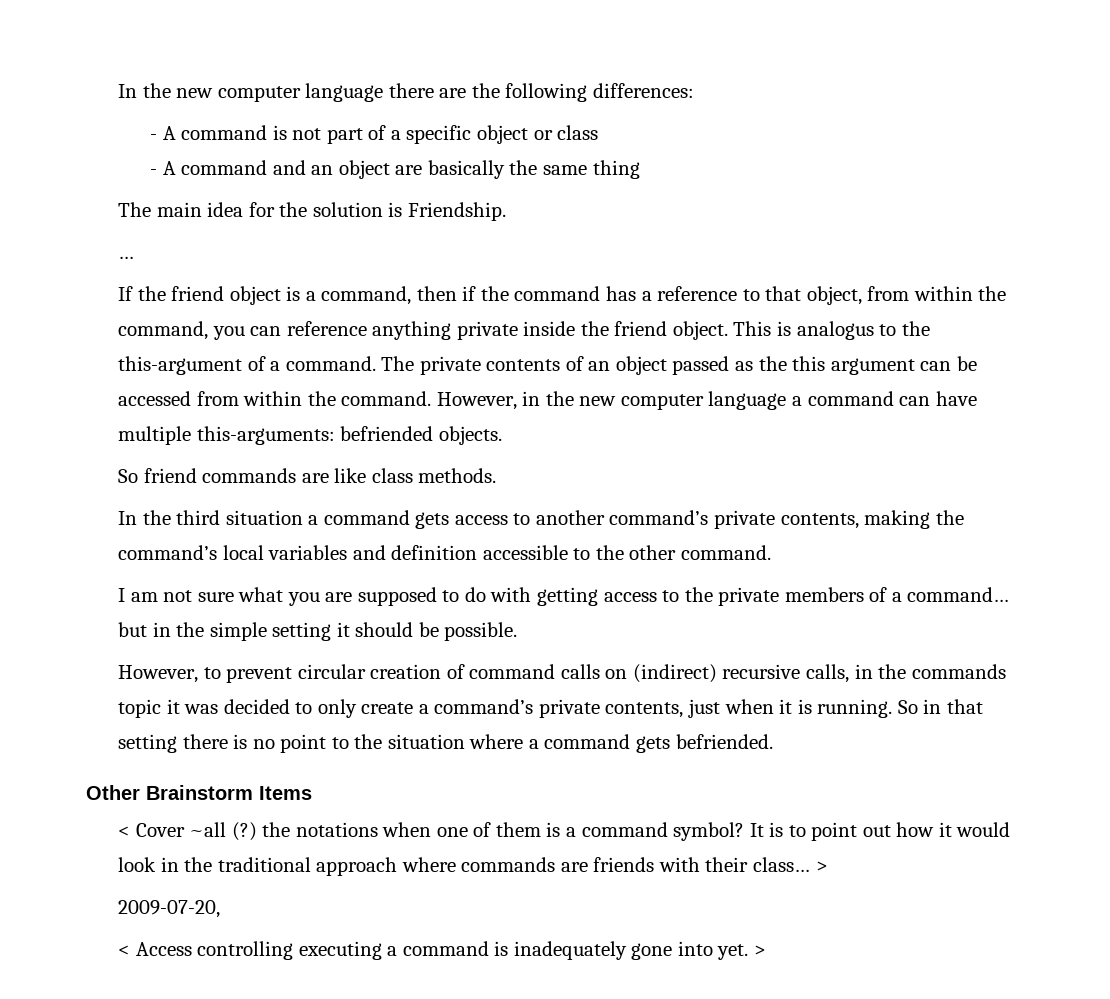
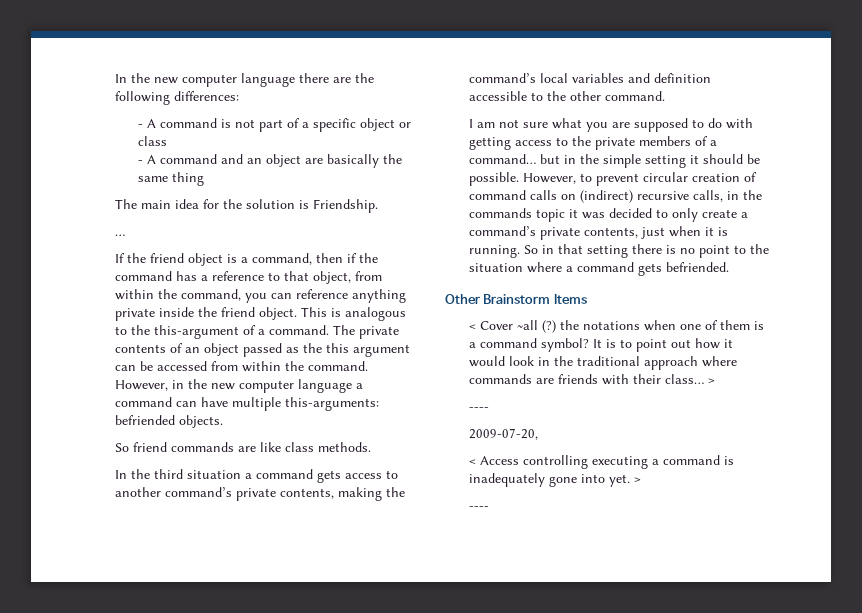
- This is analogus to the this-argument of a command.
+ This is analogous to the this-argument of a command.
- I am not sure what you are supposed to do with getting access to the private members of a command… but in the simple setting it should be possible.
- However, to prevent circular creation of command calls on (indirect) recursive calls, in the commands topic it was decided to only create a command’s private contents, just when it is running.
+ I am not sure what you are supposed to do with getting access to the private members of a command… but in the simple setting it should be possible. However, to prevent circular creation of command calls on (indirect) recursive calls, in the commands topic it was decided to only create a command’s private contents, just when it is running.
  It is to point out how it would look in the traditional approach where commands are friends with their class… >
+ ----
  < Access controlling executing a command is inadequately gone into yet. >
+ ----

